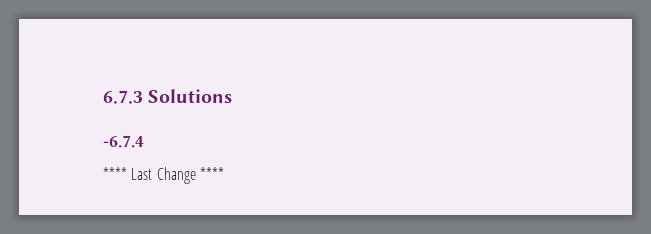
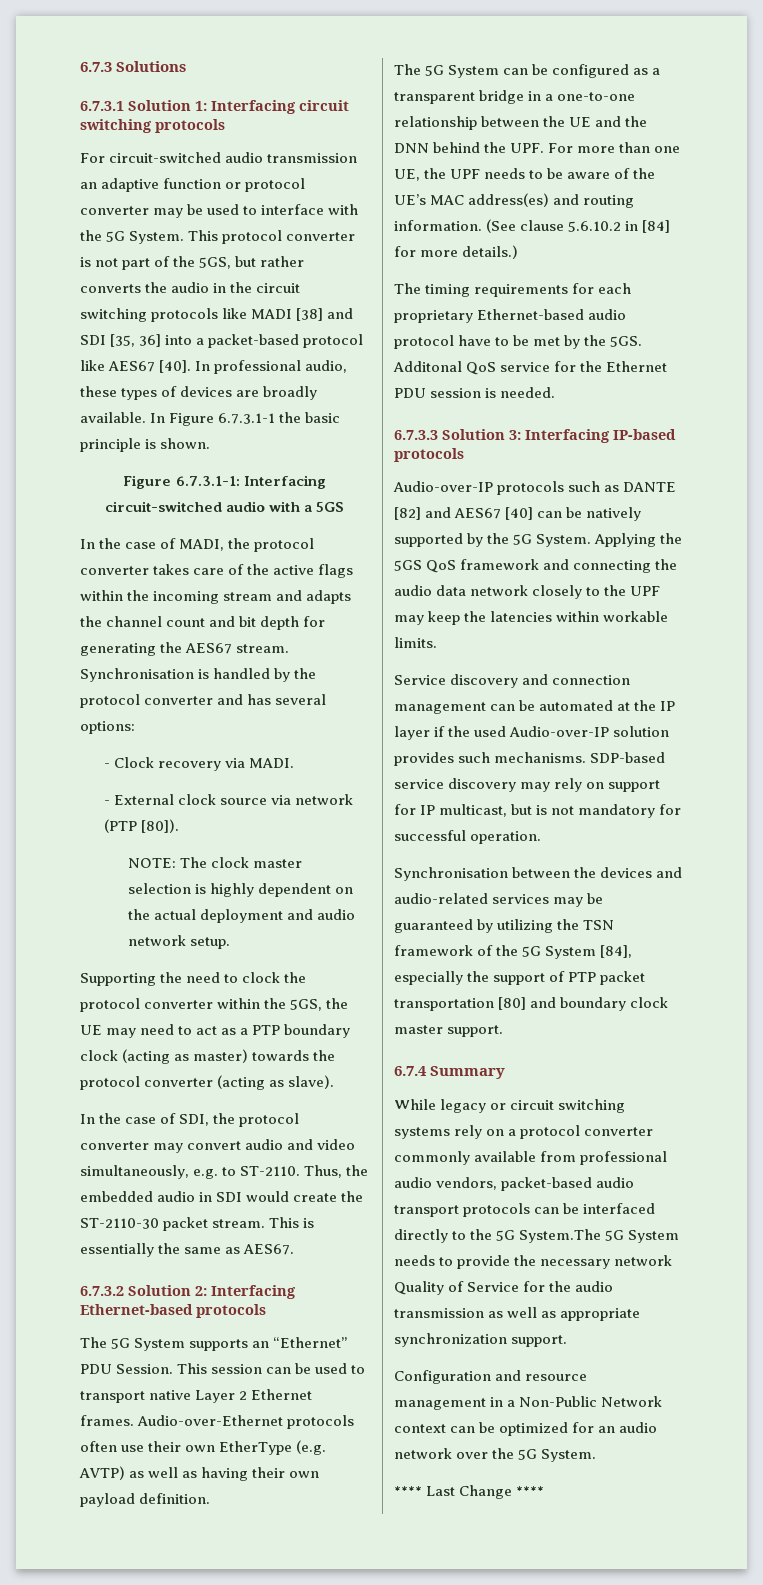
- -6.7.4
+ 6.7.3.1 Solution 1: Interfacing circuit switching protocols
+ For circuit-switched audio transmission an adaptive function or protocol converter may be used to interface with the 5G System. This protocol converter is not part of the 5GS, but rather converts the audio in the circuit switching protocols like MADI [38] and SDI [35, 36] into a packet-based protocol like AES67 [40]. In professional audio, these types of devices are broadly available. In Figure 6.7.3.1-1 the basic principle is shown.
+ Figure 6.7.3.1-1: Interfacing circuit-switched audio with a 5GS
+ In the case of MADI, the protocol converter takes care of the active flags within the incoming stream and adapts the channel count and bit depth for generating the AES67 stream. Synchronisation is handled by the protocol converter and has several options:
+ - Clock recovery via MADI.
+ - External clock source via network (PTP [80]).
+ NOTE: The clock master selection is highly dependent on the actual deployment and audio network setup.
+ Supporting the need to clock the protocol converter within the 5GS, the UE may need to act as a PTP boundary clock (acting as master) towards the protocol converter (acting as slave).
+ In the case of SDI, the protocol converter may convert audio and video simultaneously, e.g. to ST-2110. Thus, the embedded audio in SDI would create the ST-2110-30 packet stream. This is essentially the same as AES67.
+ 6.7.3.2 Solution 2: Interfacing Ethernet-based protocols
+ The 5G System supports an “Ethernet” PDU Session. This session can be used to transport native Layer 2 Ethernet frames. Audio-over-Ethernet protocols often use their own EtherType (e.g. AVTP) as well as having their own payload definition.
+ The 5G System can be configured as a transparent bridge in a one-to-one relationship between the UE and the DNN behind the UPF. For more than one UE, the UPF needs to be aware of the UE’s MAC address(es) and routing information. (See clause 5.6.10.2 in [84] for more details.)
+ The timing requirements for each proprietary Ethernet-based audio protocol have to be met by the 5GS. Additonal QoS service for the Ethernet PDU session is needed.
+ 6.7.3.3 Solution 3: Interfacing IP-based protocols
+ Audio-over-IP protocols such as DANTE [82] and AES67 [40] can be natively supported by the 5G System. Applying the 5GS QoS framework and connecting the audio data network closely to the UPF may keep the latencies within workable limits.
+ Service discovery and connection management can be automated at the IP layer if the used Audio-over-IP solution provides such mechanisms. SDP-based service discovery may rely on support for IP multicast, but is not mandatory for successful operation.
+ Synchronisation between the devices and audio-related services may be guaranteed by utilizing the TSN framework of the 5G System [84], especially the support of PTP packet transportation [80] and boundary clock master support.
+ 6.7.4 Summary
+ While legacy or circuit switching systems rely on a protocol converter commonly available from professional audio vendors, packet-based audio transport protocols can be interfaced directly to the 5G System.The 5G System needs to provide the necessary network Quality of Service for the audio transmission as well as appropriate synchronization support.
+ Configuration and resource management in a Non-Public Network context can be optimized for an audio network over the 5G System.

